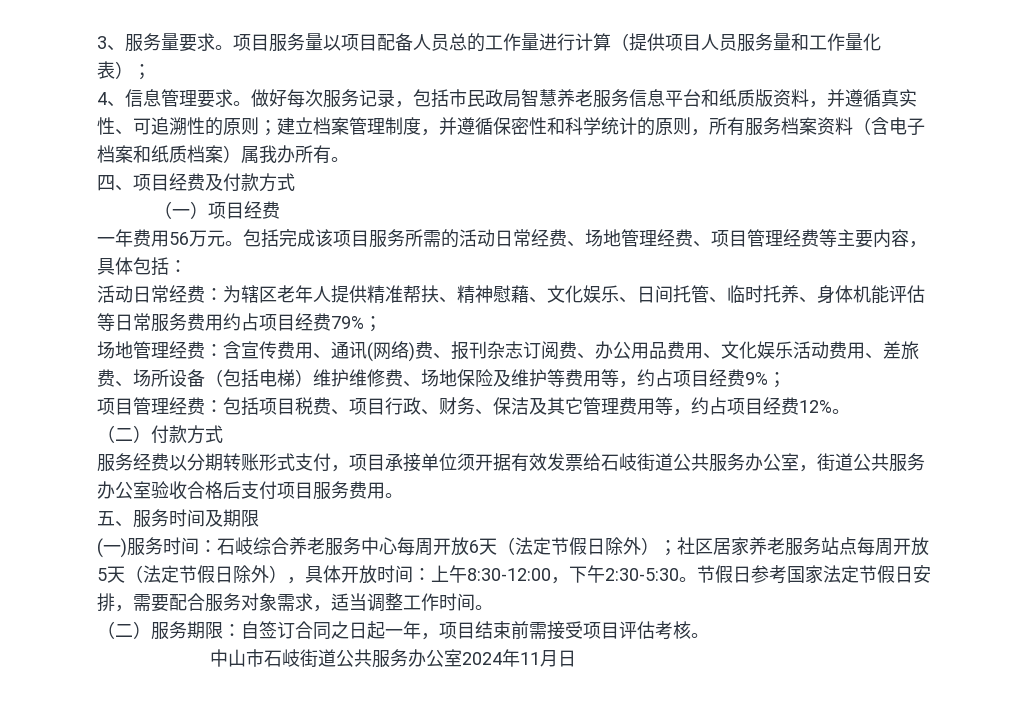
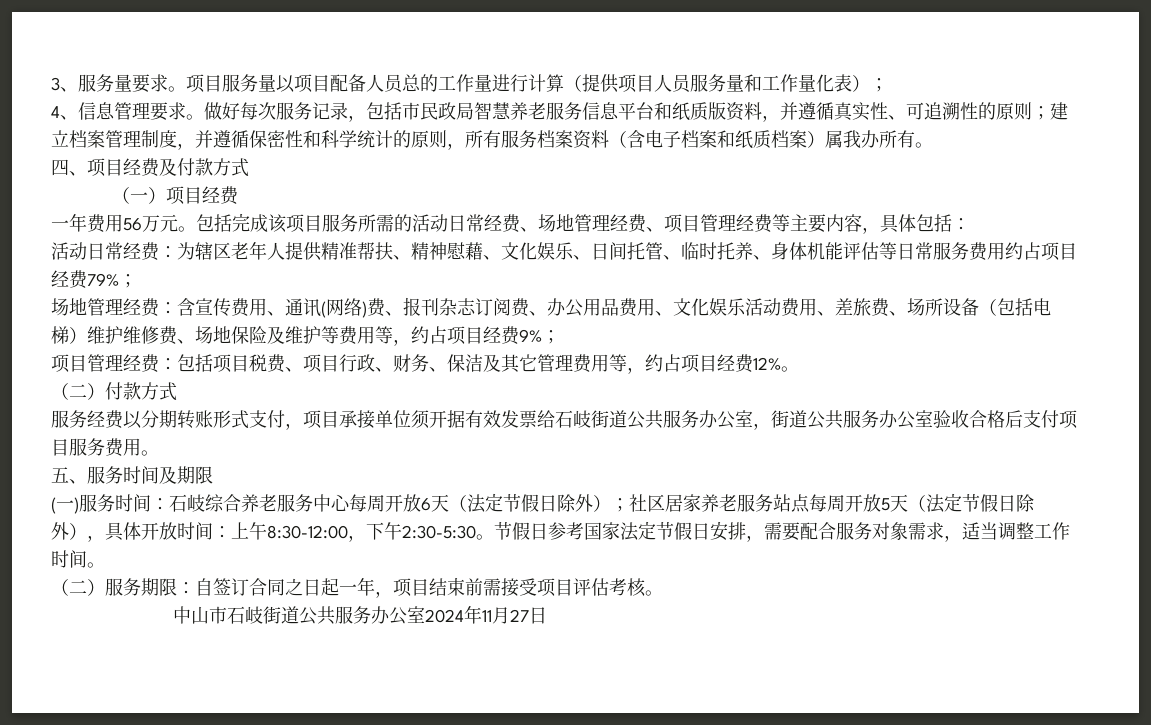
- 中山市石岐街道公共服务办公室2024年11月日
+ 中山市石岐街道公共服务办公室2024年11月27日

